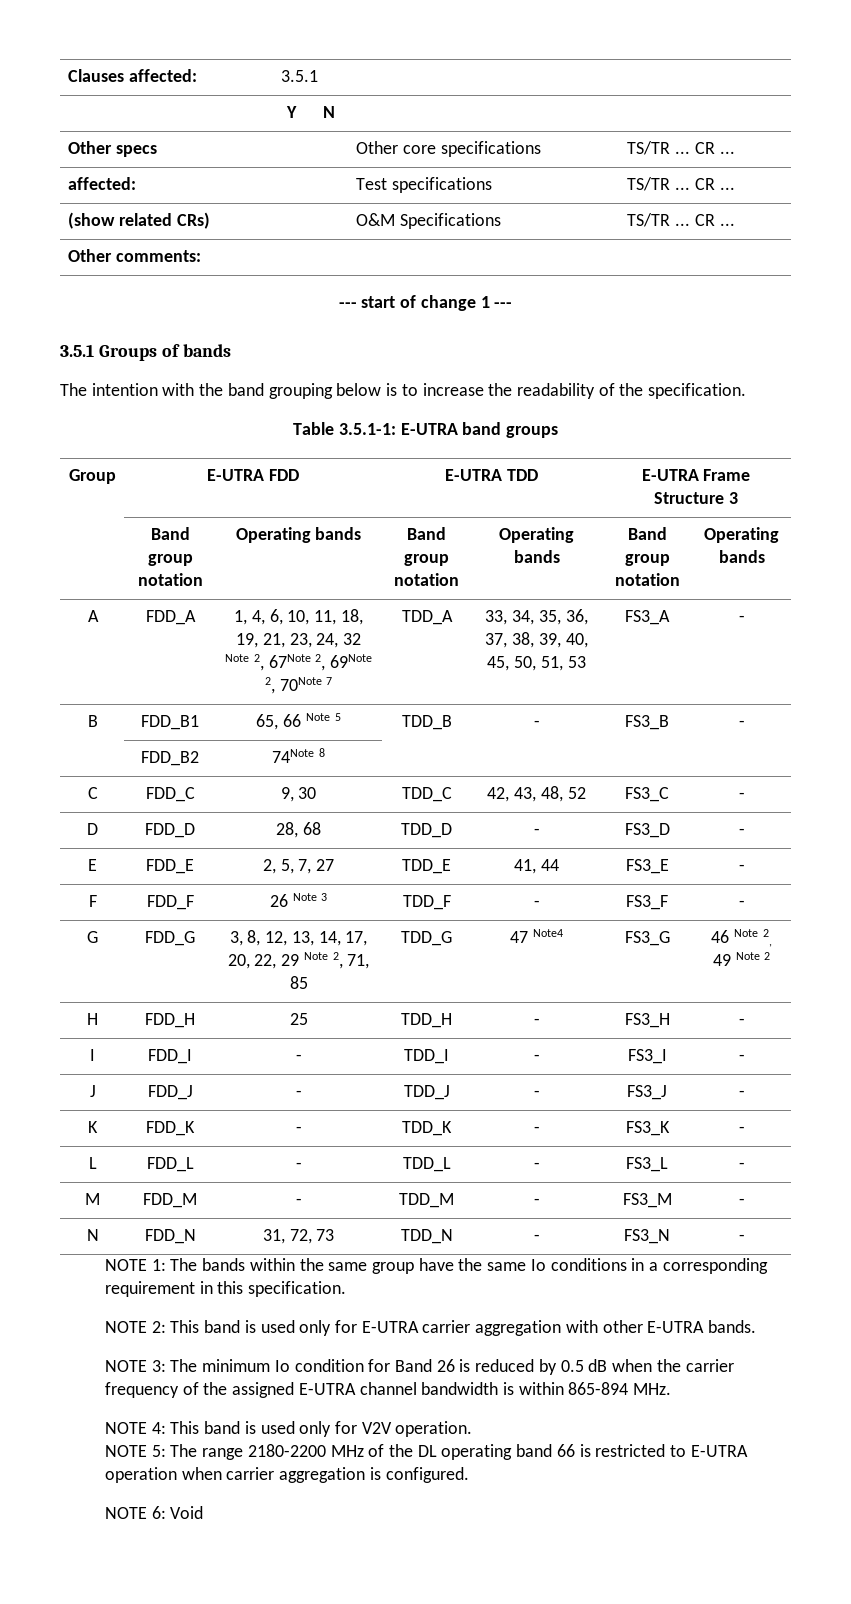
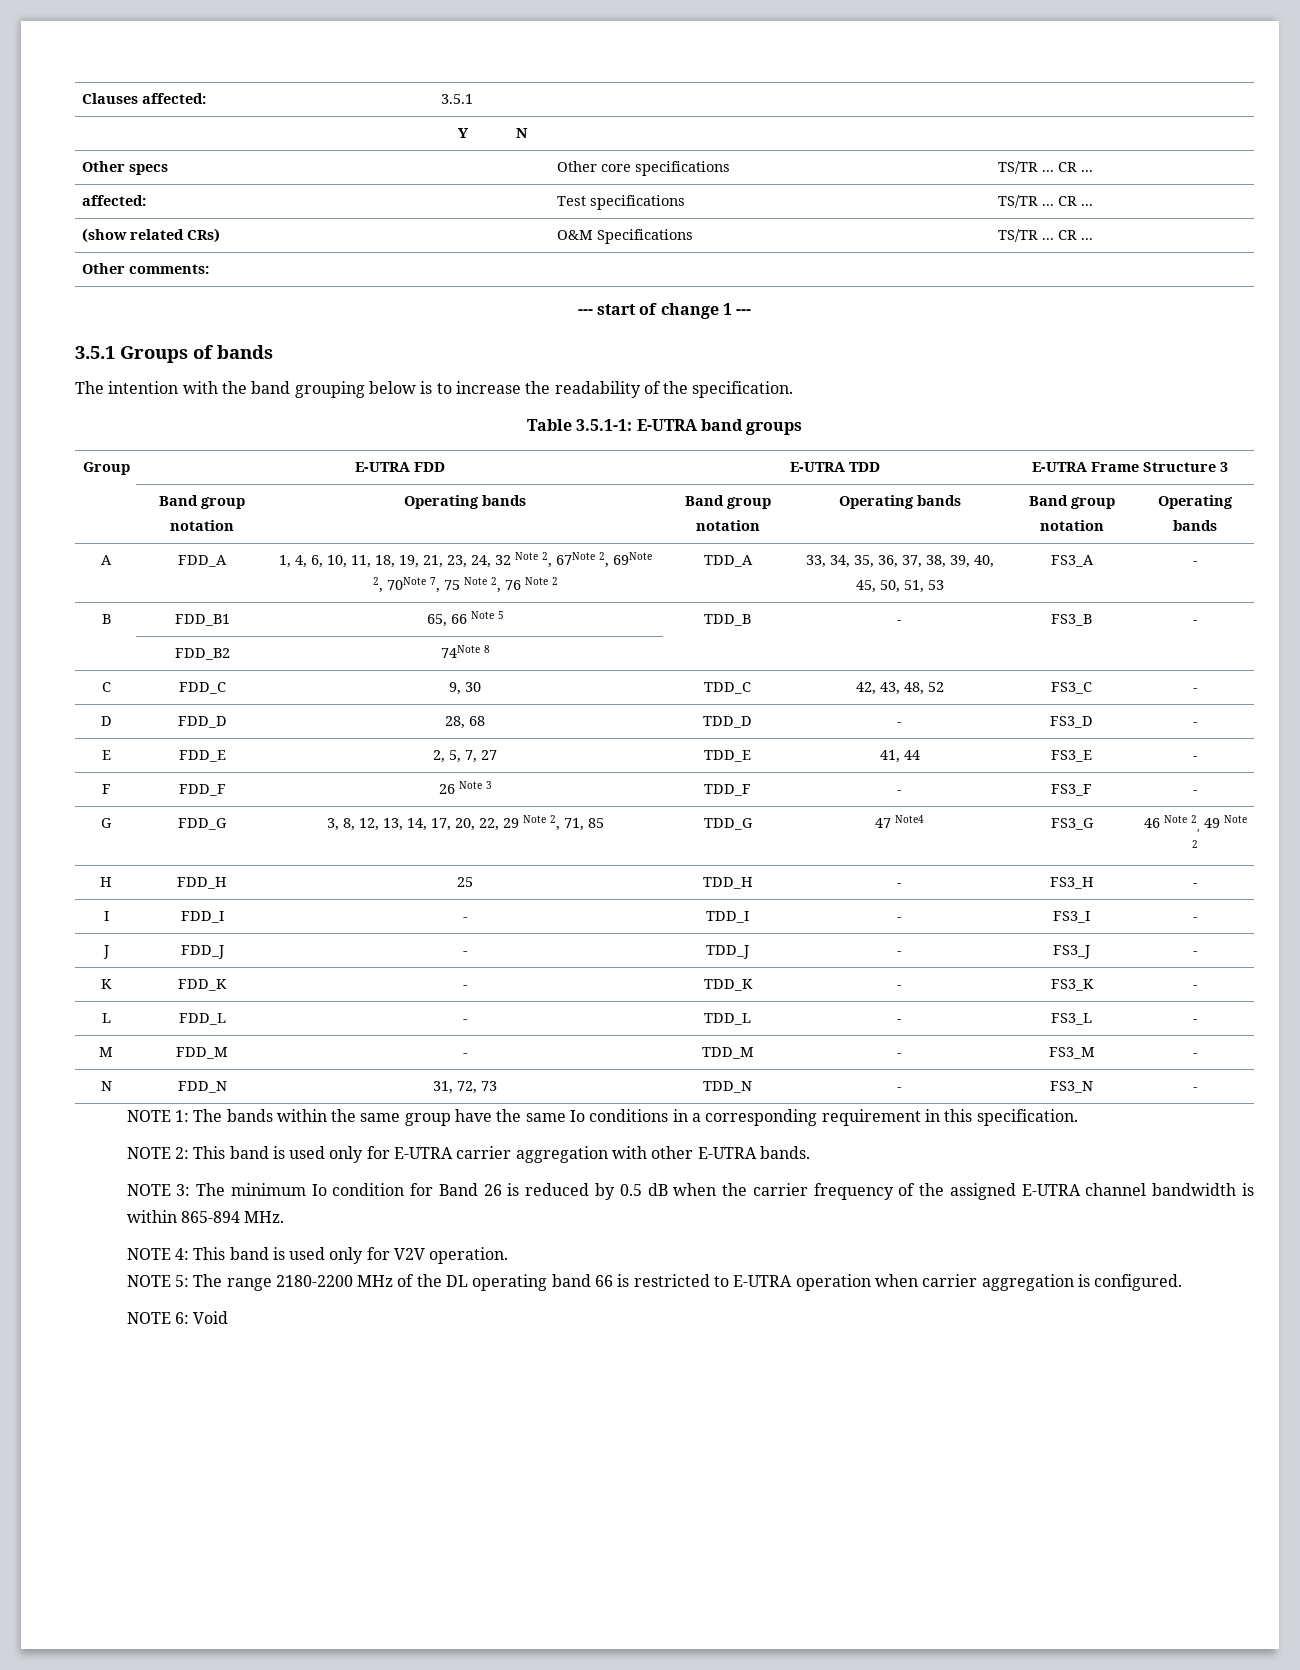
- 1, 4, 6, 10, 11, 18, 19, 21, 23, 24, 32 Note 2, 67Note 2, 69Note 2, 70Note 7
+ 1, 4, 6, 10, 11, 18, 19, 21, 23, 24, 32 Note 2, 67Note 2, 69Note 2, 70Note 7, 75 Note 2, 76 Note 2

